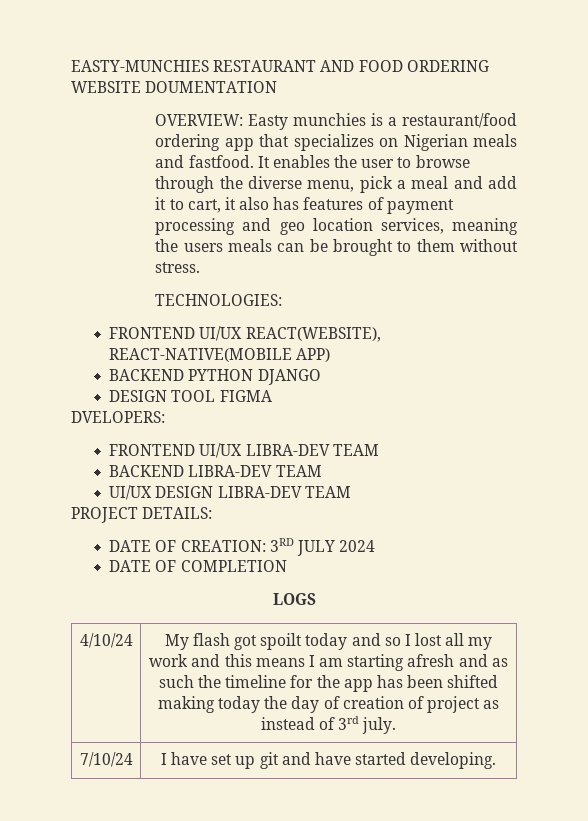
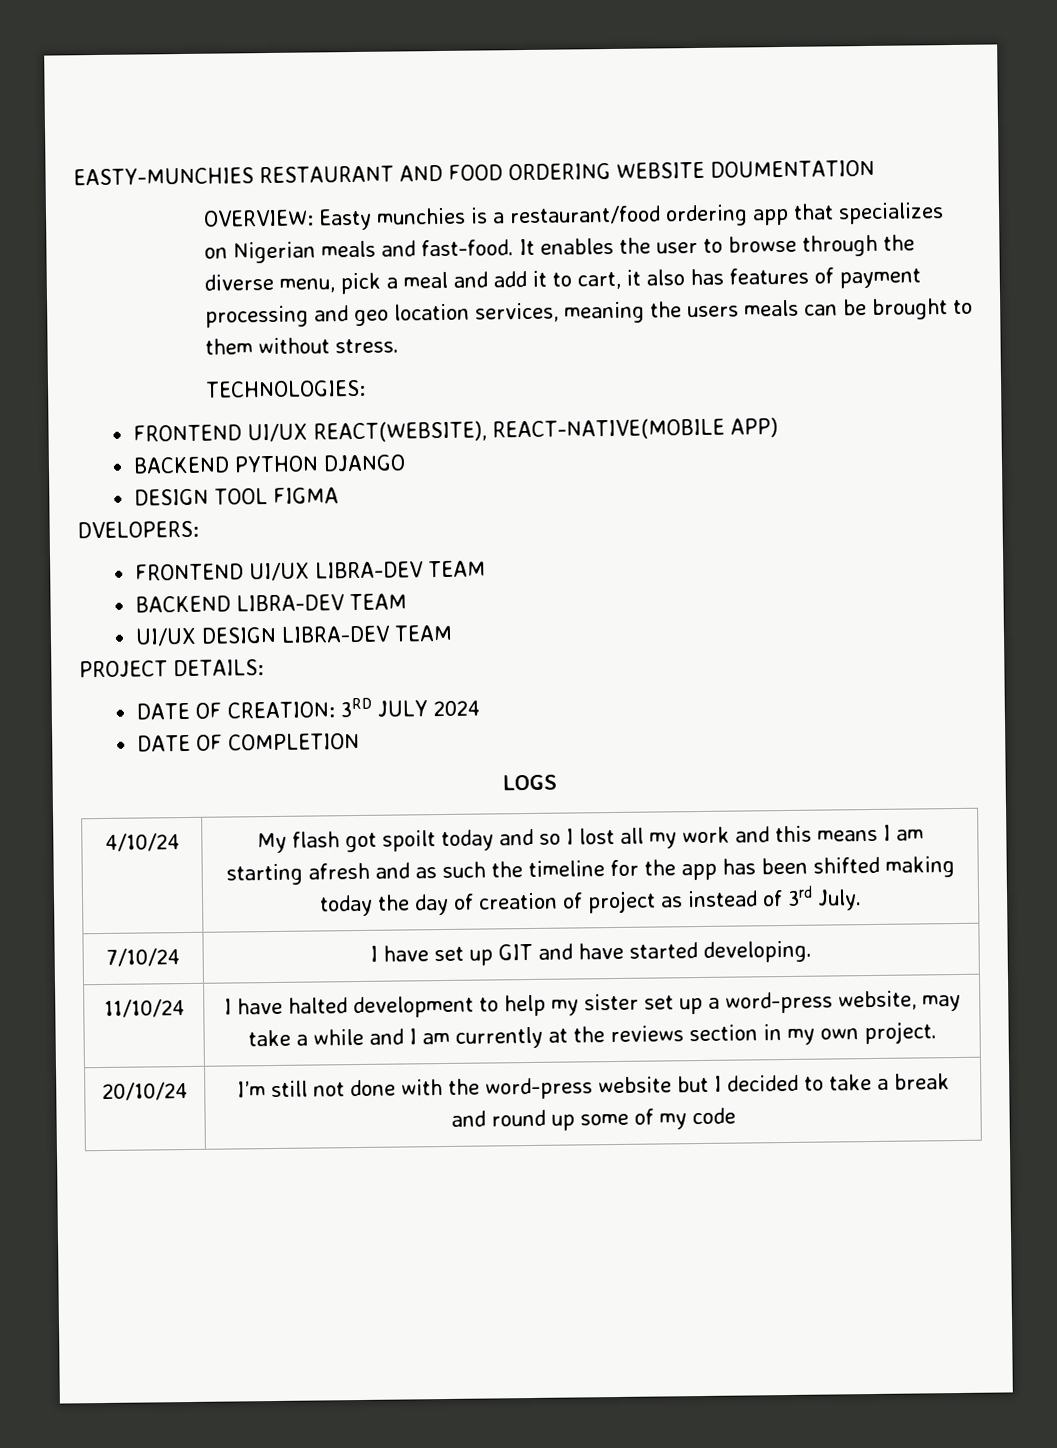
- OVERVIEW: Easty munchies is a restaurant/food ordering app that specializes on Nigerian meals and fastfood.
+ OVERVIEW: Easty munchies is a restaurant/food ordering app that specializes on Nigerian meals and fast-food.
- My flash got spoilt today and so I lost all my work and this means I am starting afresh and as such the timeline for the app has been shifted making today the day of creation of project as instead of 3rd july.
+ My flash got spoilt today and so I lost all my work and this means I am starting afresh and as such the timeline for the app has been shifted making today the day of creation of project as instead of 3rd July.
- 7/10/24 | I have set up git and have started developing.
+ 7/10/24 | I have set up GIT and have started developing.
+ 11/10/24 | I have halted development to help my sister set up a word-press website, may take a while and I am currently at the reviews section in my own project.
+ 20/10/24 | I’m still not done with the word-press website but I decided to take a break and round up some of my code

